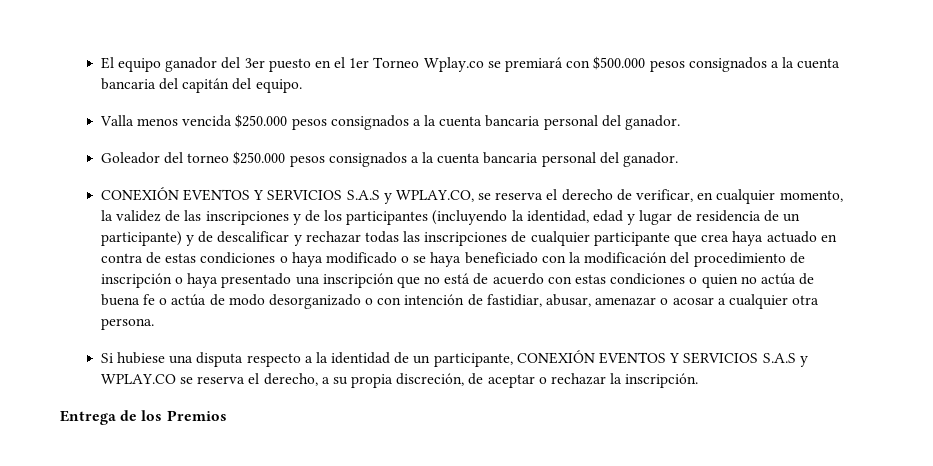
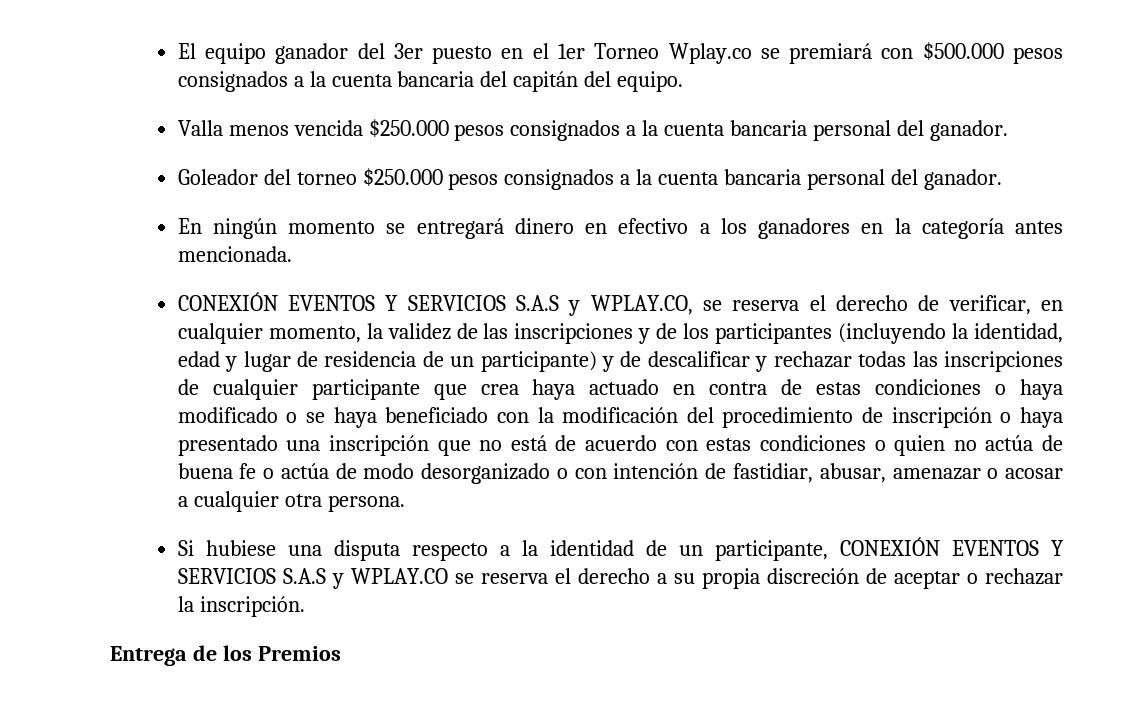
+ En ningún momento se entregará dinero en efectivo a los ganadores en la categoría antes mencionada.
- Si hubiese una disputa respecto a la identidad de un participante, CONEXIÓN EVENTOS Y SERVICIOS S.A.S y WPLAY.CO se reserva el derecho, a su propia discreción, de aceptar o rechazar la inscripción.
+ Si hubiese una disputa respecto a la identidad de un participante, CONEXIÓN EVENTOS Y SERVICIOS S.A.S y WPLAY.CO se reserva el derecho a su propia discreción de aceptar o rechazar la inscripción.

